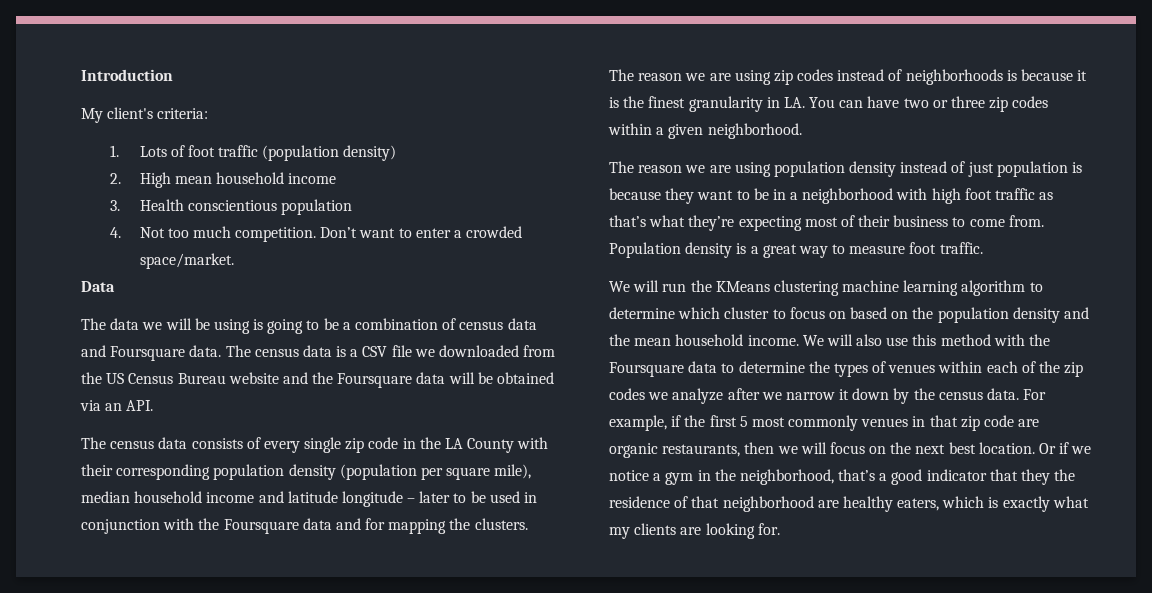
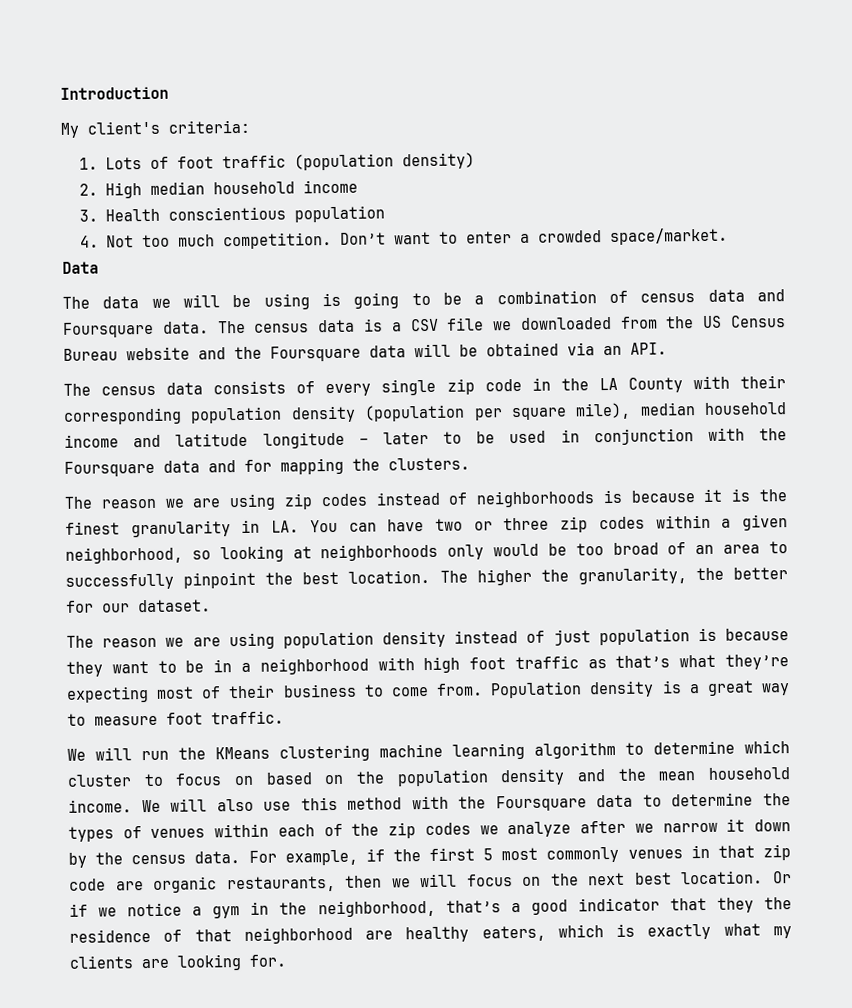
- 2. High mean household income
+ 2. High median household income
- The reason we are using zip codes instead of neighborhoods is because it is the finest granularity in LA. You can have two or three zip codes within a given neighborhood.
+ The reason we are using zip codes instead of neighborhoods is because it is the finest granularity in LA. You can have two or three zip codes within a given neighborhood, so looking at neighborhoods only would be too broad of an area to successfully pinpoint the best location. The higher the granularity, the better for our dataset.

